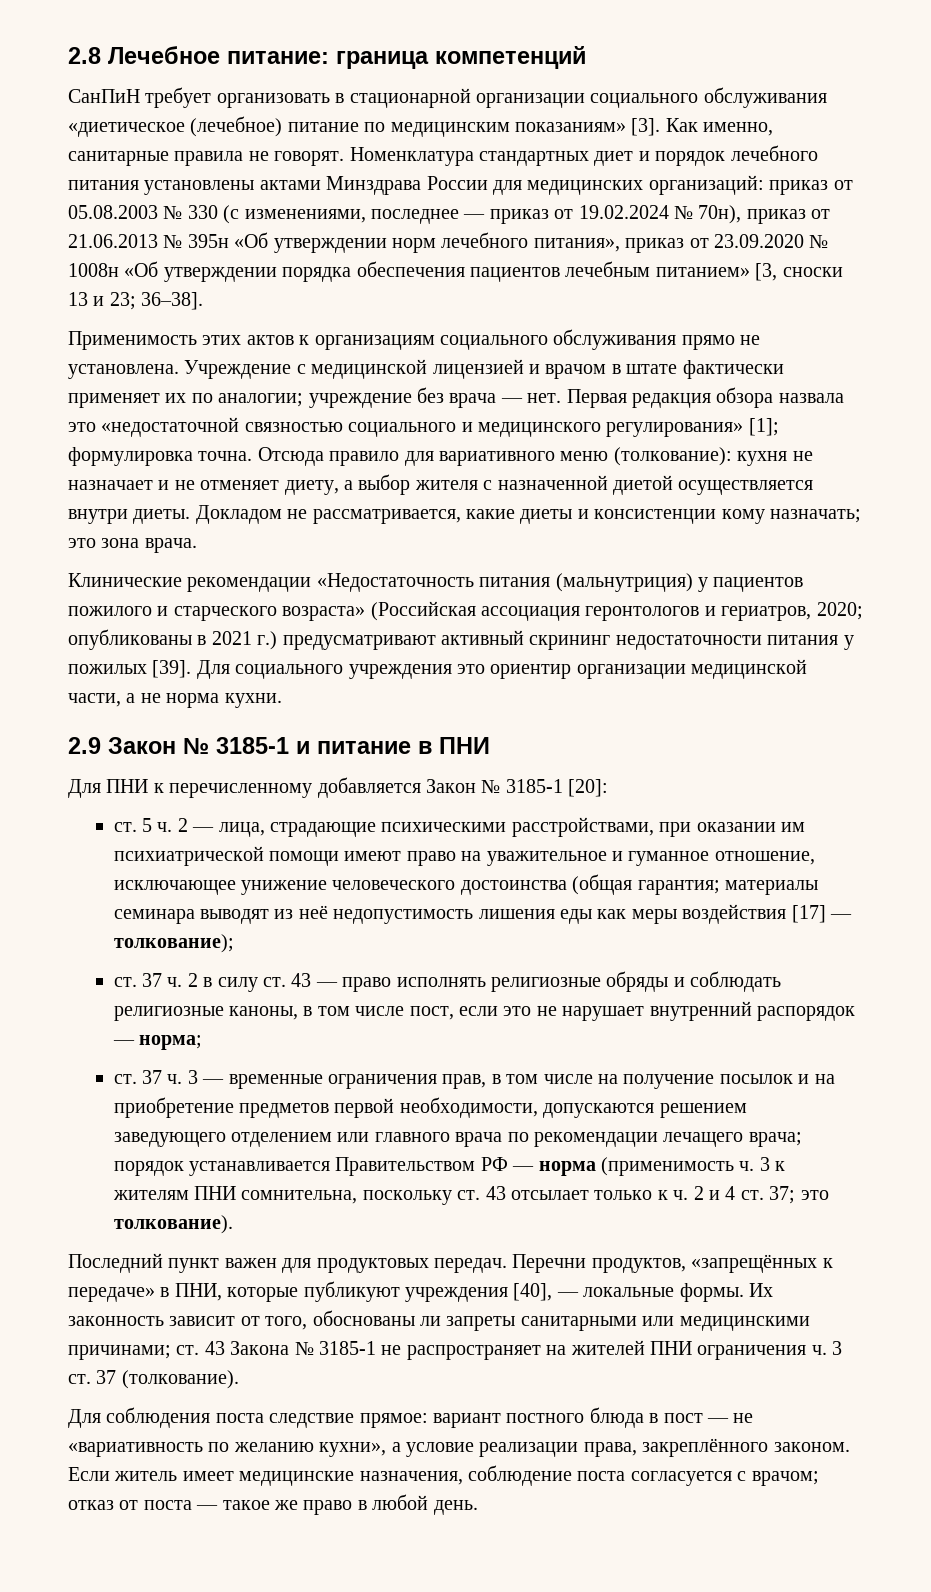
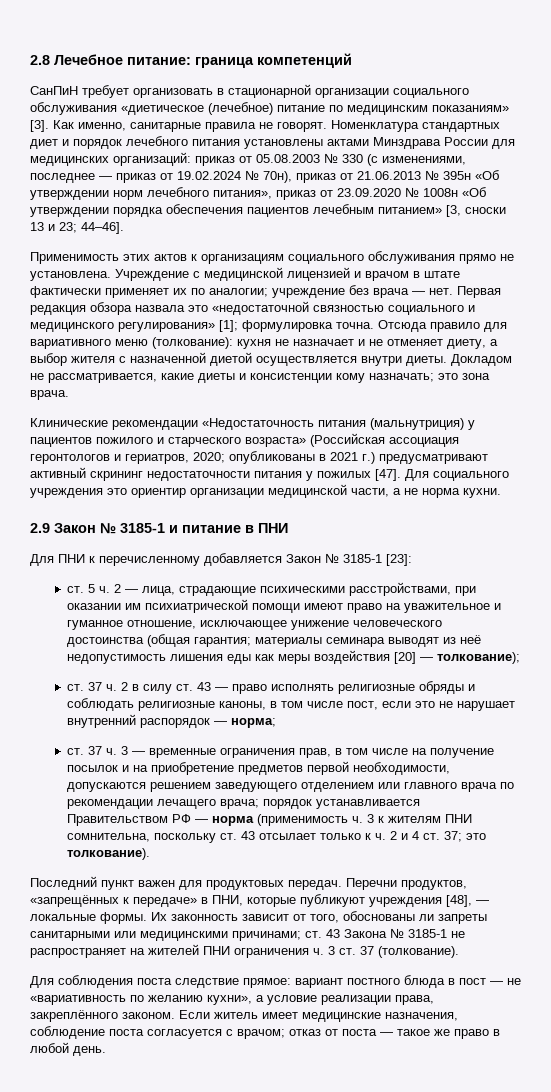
- Номенклатура стандартных диет и порядок лечебного питания установлены актами Минздрава России для медицинских организаций: приказ от 05.08.2003 № 330 (с изменениями, последнее — приказ от 19.02.2024 № 70н), приказ от 21.06.2013 № 395н «Об утверждении норм лечебного питания», приказ от 23.09.2020 № 1008н «Об утверждении порядка обеспечения пациентов лечебным питанием» [3, сноски 13 и 23; 36–38].
+ Номенклатура стандартных диет и порядок лечебного питания установлены актами Минздрава России для медицинских организаций: приказ от 05.08.2003 № 330 (с изменениями, последнее — приказ от 19.02.2024 № 70н), приказ от 21.06.2013 № 395н «Об утверждении норм лечебного питания», приказ от 23.09.2020 № 1008н «Об утверждении порядка обеспечения пациентов лечебным питанием» [3, сноски 13 и 23; 44–46].
- Клинические рекомендации «Недостаточность питания (мальнутриция) у пациентов пожилого и старческого возраста» (Российская ассоциация геронтологов и гериатров, 2020; опубликованы в 2021 г.) предусматривают активный скрининг недостаточности питания у пожилых [39].
+ Клинические рекомендации «Недостаточность питания (мальнутриция) у пациентов пожилого и старческого возраста» (Российская ассоциация геронтологов и гериатров, 2020; опубликованы в 2021 г.) предусматривают активный скрининг недостаточности питания у пожилых [47].
- Для ПНИ к перечисленному добавляется Закон № 3185-1 [20]:
+ Для ПНИ к перечисленному добавляется Закон № 3185-1 [23]:
- ст. 5 ч. 2 — лица, страдающие психическими расстройствами, при оказании им психиатрической помощи имеют право на уважительное и гуманное отношение, исключающее унижение человеческого достоинства (общая гарантия; материалы семинара выводят из неё недопустимость лишения еды как меры воздействия [17] — толкование);
+ ст. 5 ч. 2 — лица, страдающие психическими расстройствами, при оказании им психиатрической помощи имеют право на уважительное и гуманное отношение, исключающее унижение человеческого достоинства (общая гарантия; материалы семинара выводят из неё недопустимость лишения еды как меры воздействия [20] — толкование);
- Перечни продуктов, «запрещённых к передаче» в ПНИ, которые публикуют учреждения [40], — локальные формы.
+ Перечни продуктов, «запрещённых к передаче» в ПНИ, которые публикуют учреждения [48], — локальные формы.

